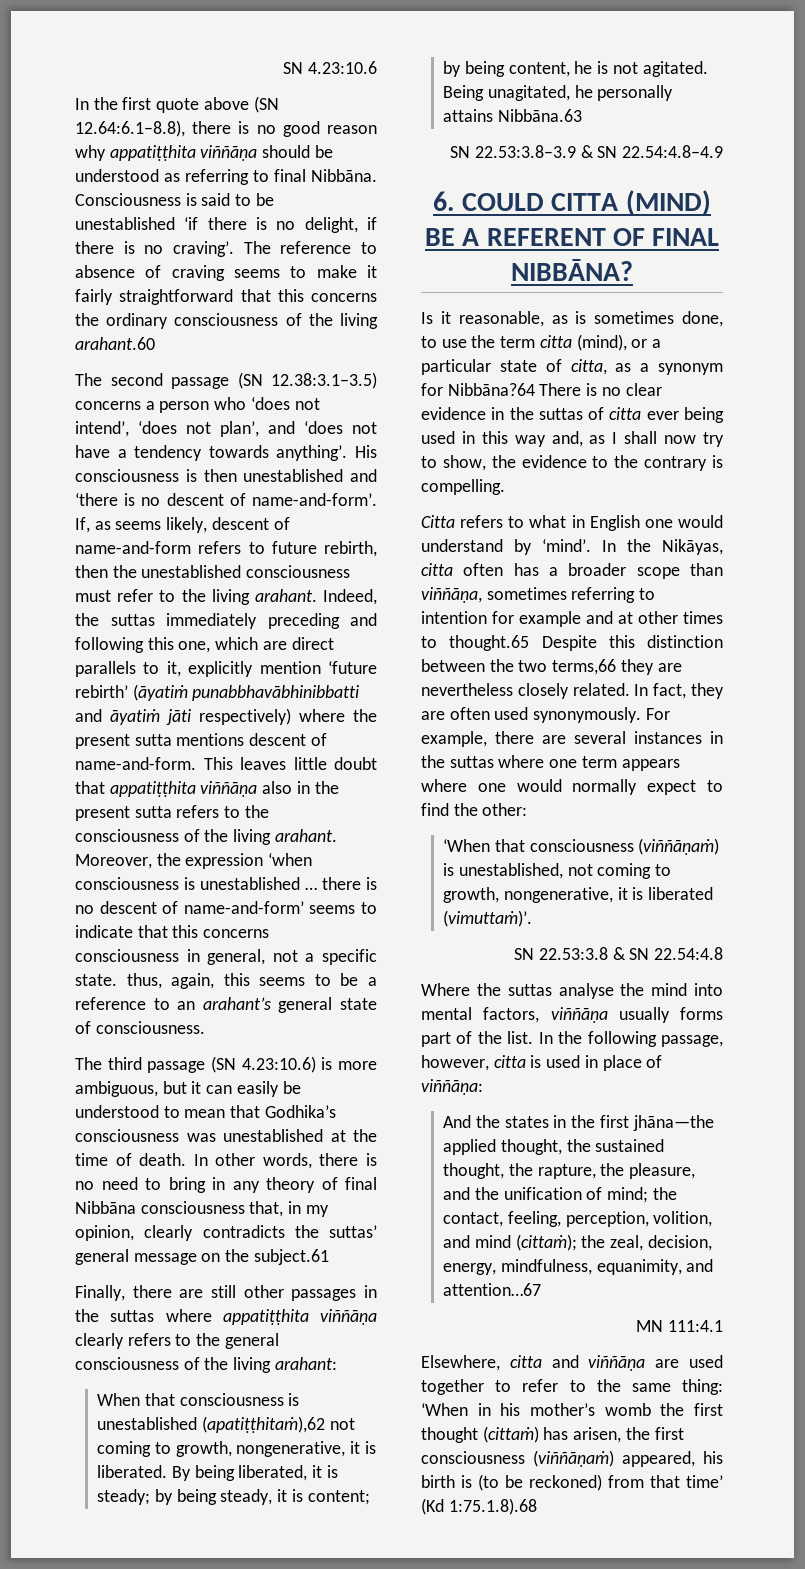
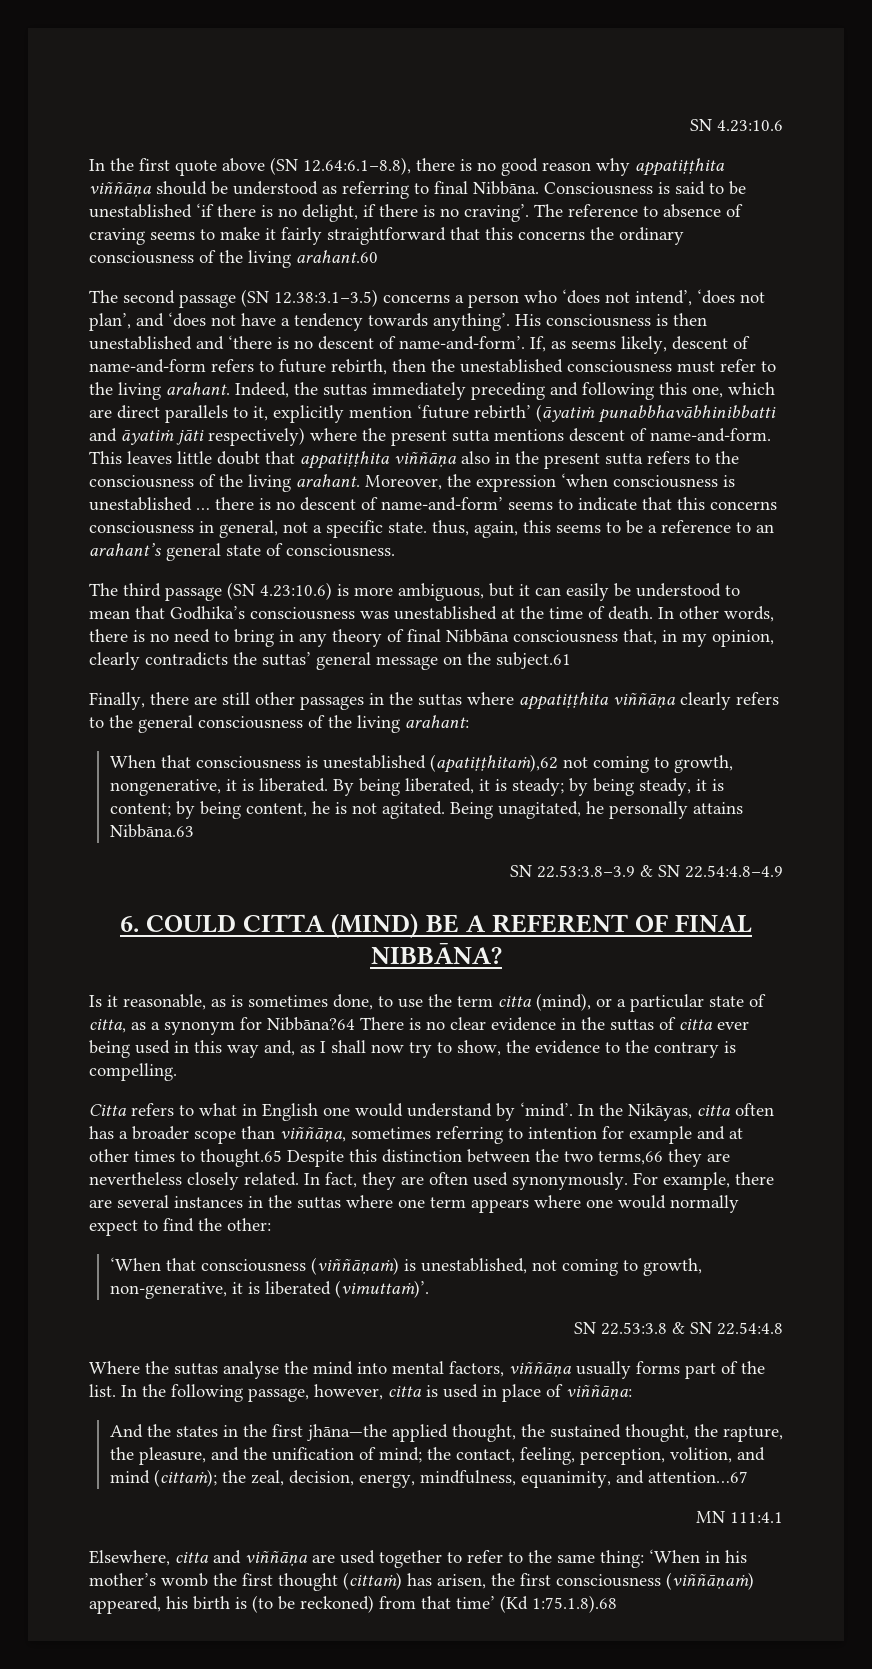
- ‘When that consciousness (viññāṇaṁ) is unestablished, not coming to growth, nongenerative, it is liberated (vimuttaṁ)’.
+ ‘When that consciousness (viññāṇaṁ) is unestablished, not coming to growth, non-generative, it is liberated (vimuttaṁ)’.

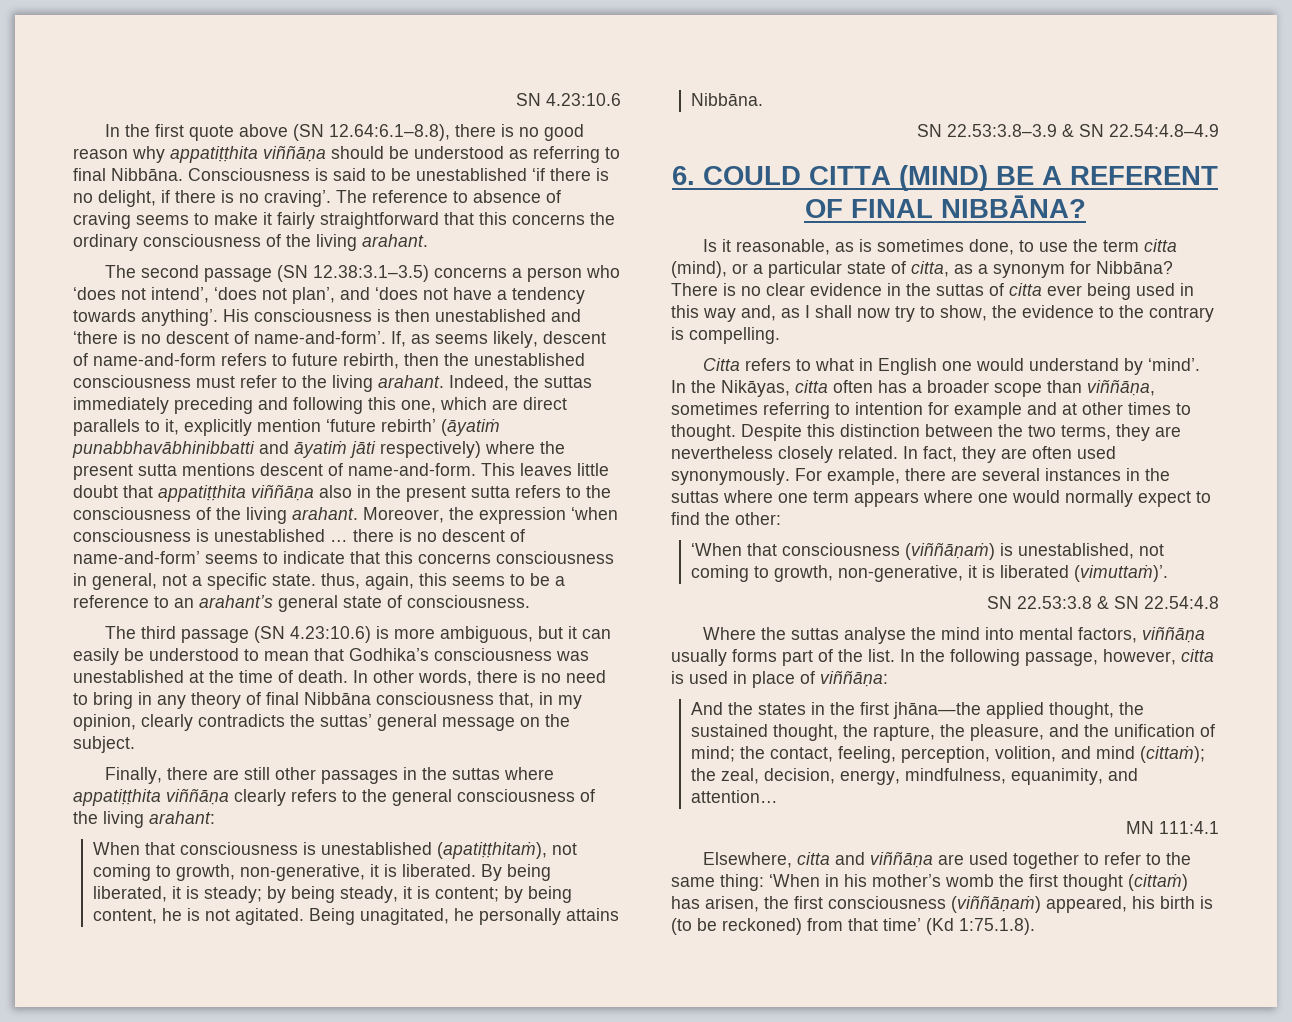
- The reference to absence of craving seems to make it fairly straightforward that this concerns the ordinary consciousness of the living arahant.60
+ The reference to absence of craving seems to make it fairly straightforward that this concerns the ordinary consciousness of the living arahant.
- In other words, there is no need to bring in any theory of final Nibbāna consciousness that, in my opinion, clearly contradicts the suttas’ general message on the subject.61
+ In other words, there is no need to bring in any theory of final Nibbāna consciousness that, in my opinion, clearly contradicts the suttas’ general message on the subject.
- When that consciousness is unestablished (apatiṭṭhitaṁ),62 not coming to growth, nongenerative, it is liberated.
+ When that consciousness is unestablished (apatiṭṭhitaṁ), not coming to growth, non-generative, it is liberated.
- Being unagitated, he personally attains Nibbāna.63
+ Being unagitated, he personally attains Nibbāna.
- Is it reasonable, as is sometimes done, to use the term citta (mind), or a particular state of citta, as a synonym for Nibbāna?64 There is no clear evidence in the suttas of citta ever being used in this way and, as I shall now try to show, the evidence to the contrary is compelling.
+ Is it reasonable, as is sometimes done, to use the term citta (mind), or a particular state of citta, as a synonym for Nibbāna? There is no clear evidence in the suttas of citta ever being used in this way and, as I shall now try to show, the evidence to the contrary is compelling.
- In the Nikāyas, citta often has a broader scope than viññāṇa, sometimes referring to intention for example and at other times to thought.65 Despite this distinction between the two terms,66 they are nevertheless closely related.
+ In the Nikāyas, citta often has a broader scope than viññāṇa, sometimes referring to intention for example and at other times to thought. Despite this distinction between the two terms, they are nevertheless closely related.
- And the states in the first jhāna—the applied thought, the sustained thought, the rapture, the pleasure, and the unification of mind; the contact, feeling, perception, volition, and mind (cittaṁ); the zeal, decision, energy, mindfulness, equanimity, and attention…67
+ And the states in the first jhāna—the applied thought, the sustained thought, the rapture, the pleasure, and the unification of mind; the contact, feeling, perception, volition, and mind (cittaṁ); the zeal, decision, energy, mindfulness, equanimity, and attention…
- Elsewhere, citta and viññāṇa are used together to refer to the same thing: ‘When in his mother’s womb the first thought (cittaṁ) has arisen, the first consciousness (viññāṇaṁ) appeared, his birth is (to be reckoned) from that time’ (Kd 1:75.1.8).68
+ Elsewhere, citta and viññāṇa are used together to refer to the same thing: ‘When in his mother’s womb the first thought (cittaṁ) has arisen, the first consciousness (viññāṇaṁ) appeared, his birth is (to be reckoned) from that time’ (Kd 1:75.1.8).

